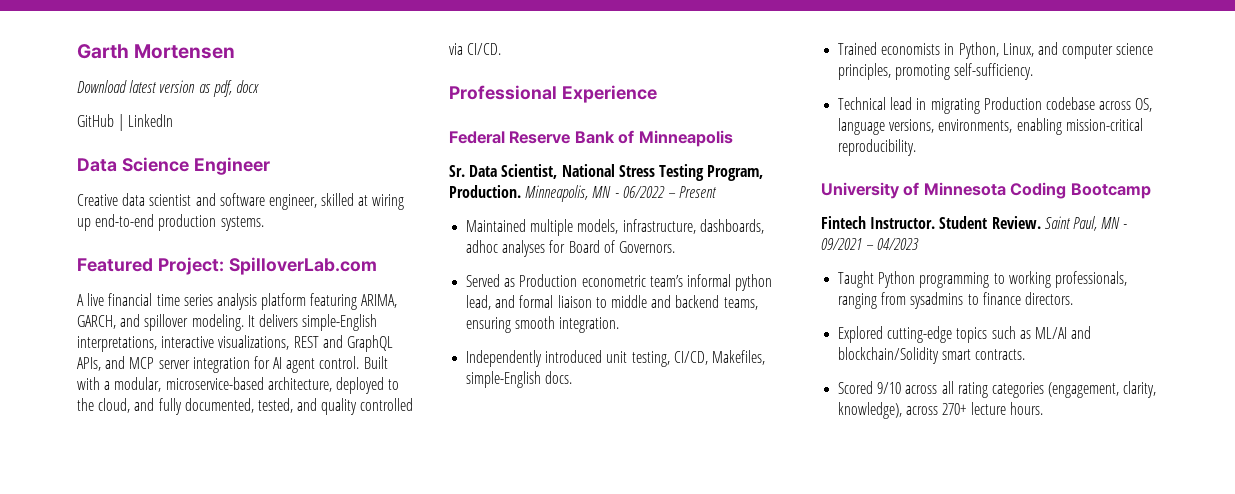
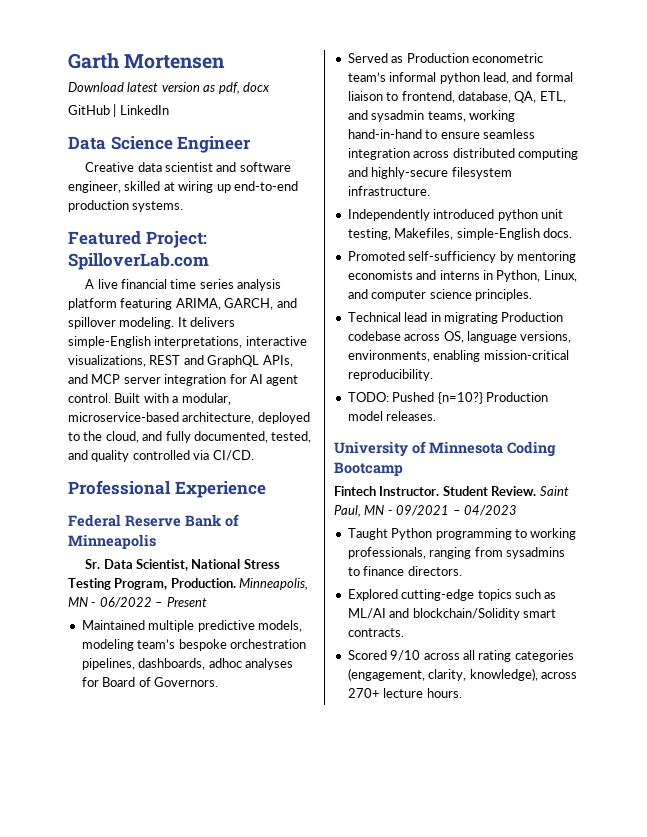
- Maintained multiple models, infrastructure, dashboards, adhoc analyses for Board of Governors.
+ Maintained multiple predictive models, modeling team’s bespoke orchestration pipelines, dashboards, adhoc analyses for Board of Governors.
- Served as Production econometric team’s informal python lead, and formal liaison to middle and backend teams, ensuring smooth integration.
+ Served as Production econometric team’s informal python lead, and formal liaison to frontend, database, QA, ETL, and sysadmin teams, working hand-in-hand to ensure seamless integration across distributed computing and highly-secure filesystem infrastructure.
- Independently introduced unit testing, CI/CD, Makefiles, simple-English docs.
+ Independently introduced python unit testing, Makefiles, simple-English docs.
- Trained economists in Python, Linux, and computer science principles, promoting self-sufficiency.
+ Promoted self-sufficiency by mentoring economists and interns in Python, Linux, and computer science principles.
+ TODO: Pushed {n=10?} Production model releases.

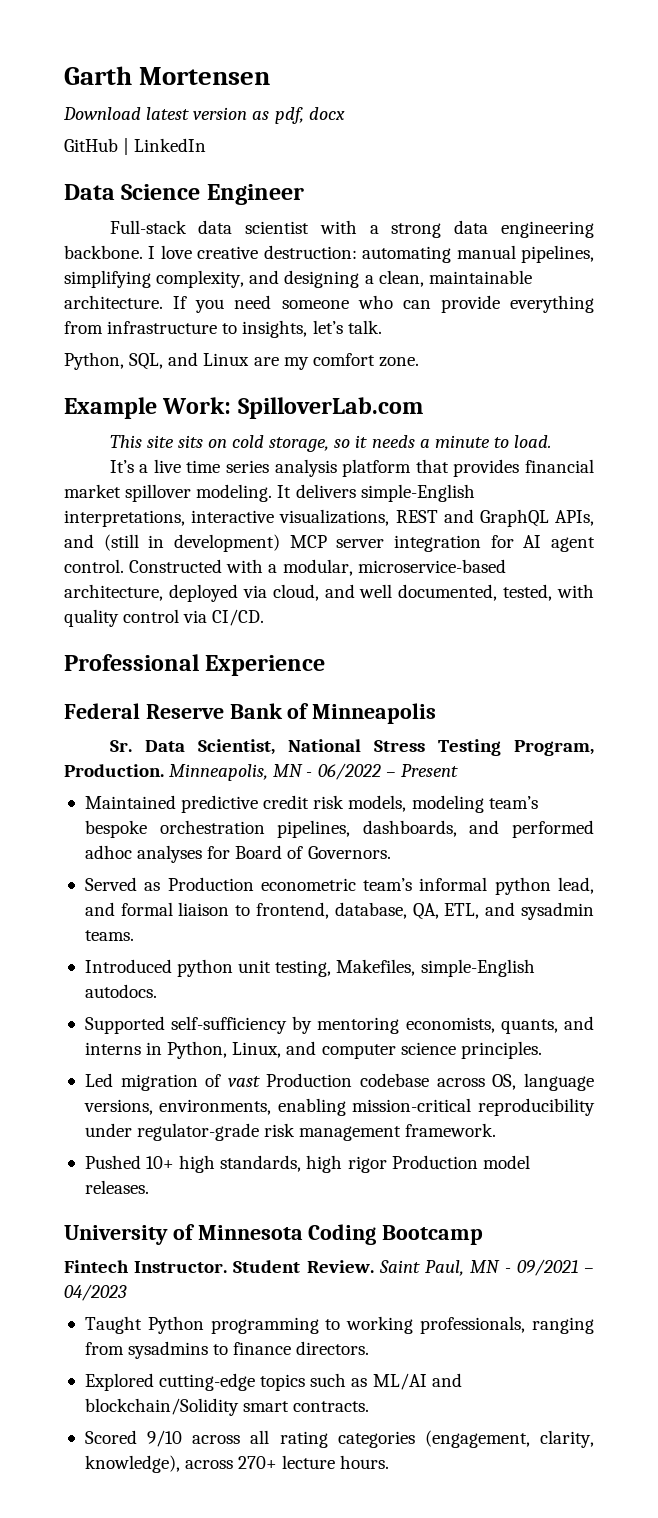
- Creative data scientist and software engineer, skilled at wiring up end-to-end production systems.
- Featured Project: SpilloverLab.com
- A live financial time series analysis platform featuring ARIMA, GARCH, and spillover modeling.
+ Full-stack data scientist with a strong data engineering backbone. I love creative destruction: automating manual pipelines, simplifying complexity, and designing a clean, maintainable architecture. If you need someone who can provide everything from infrastructure to insights, let’s talk.
+ Python, SQL, and Linux are my comfort zone.
+ Example Work: SpilloverLab.com
+ This site sits on cold storage, so it needs a minute to load.
+ It’s a live time series analysis platform that provides financial market spillover modeling.
- It delivers simple-English interpretations, interactive visualizations, REST and GraphQL APIs, and MCP server integration for AI agent control.
+ It delivers simple-English interpretations, interactive visualizations, REST and GraphQL APIs, and (still in development) MCP server integration for AI agent control.
- Built with a modular, microservice-based architecture, deployed to the cloud, and fully documented, tested, and quality controlled via CI/CD.
+ Constructed with a modular, microservice-based architecture, deployed via cloud, and well documented, tested, with quality control via CI/CD.
- Maintained multiple predictive models, modeling team’s bespoke orchestration pipelines, dashboards, adhoc analyses for Board of Governors.
+ Maintained predictive credit risk models, modeling team’s bespoke orchestration pipelines, dashboards, and performed adhoc analyses for Board of Governors.
- Served as Production econometric team’s informal python lead, and formal liaison to frontend, database, QA, ETL, and sysadmin teams, working hand-in-hand to ensure seamless integration across distributed computing and highly-secure filesystem infrastructure.
- Independently introduced python unit testing, Makefiles, simple-English docs.
- Promoted self-sufficiency by mentoring economists and interns in Python, Linux, and computer science principles.
+ Served as Production econometric team’s informal python lead, and formal liaison to frontend, database, QA, ETL, and sysadmin teams.
+ Introduced python unit testing, Makefiles, simple-English autodocs.
+ Supported self-sufficiency by mentoring economists, quants, and interns in Python, Linux, and computer science principles.
- Technical lead in migrating Production codebase across OS, language versions, environments, enabling mission-critical reproducibility.
- TODO: Pushed {n=10?} Production model releases.
+ Led migration of vast Production codebase across OS, language versions, environments, enabling mission-critical reproducibility under regulator-grade risk management framework.
+ Pushed 10+ high standards, high rigor Production model releases.

